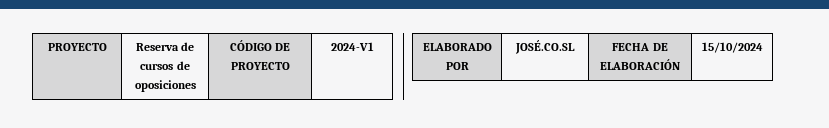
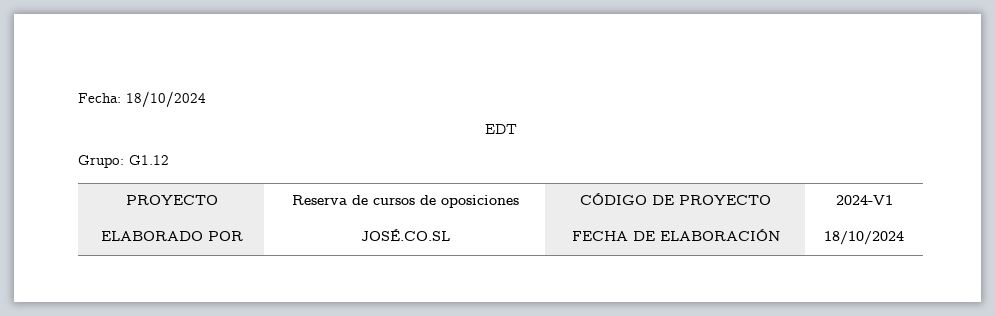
+ Fecha: 18/10/2024
+ EDT
+ Grupo: G1.12
- ELABORADO POR | JOSÉ.CO.SL | FECHA DE ELABORACIÓN | 15/10/2024
+ ELABORADO POR | JOSÉ.CO.SL | FECHA DE ELABORACIÓN | 18/10/2024

